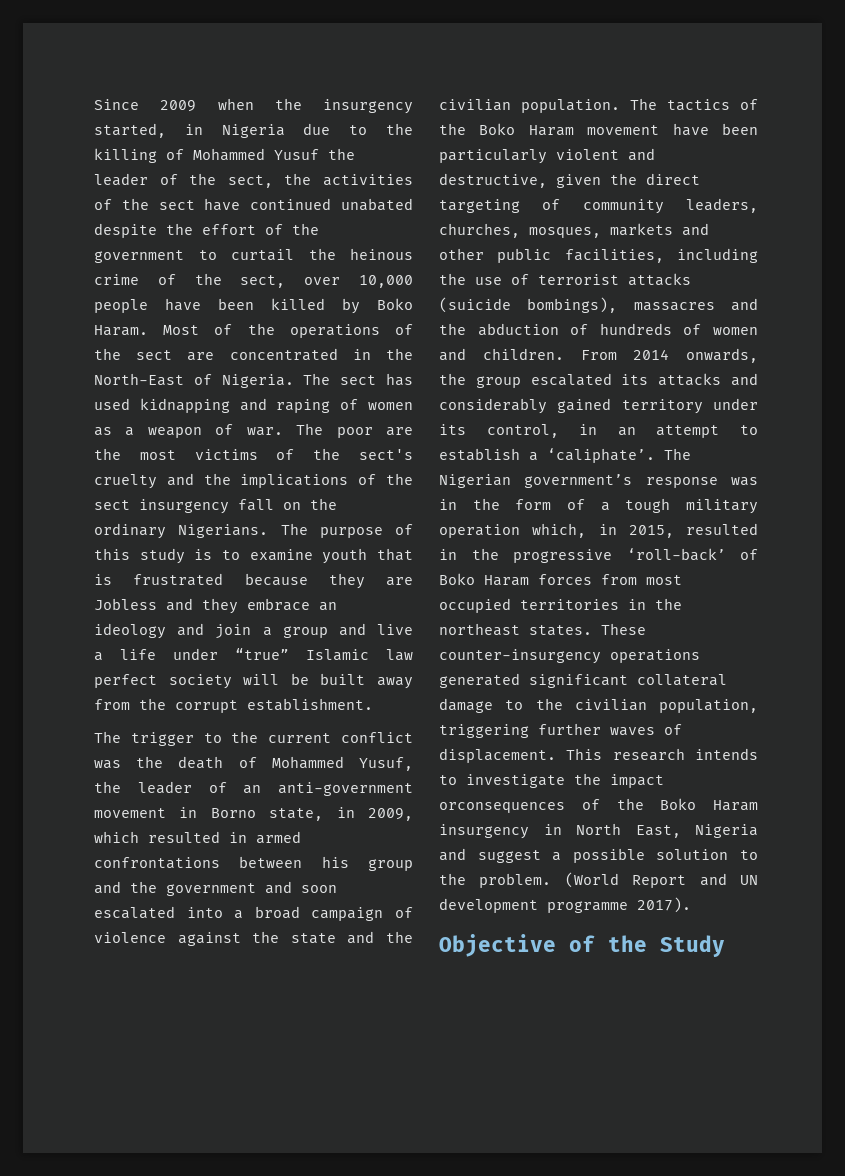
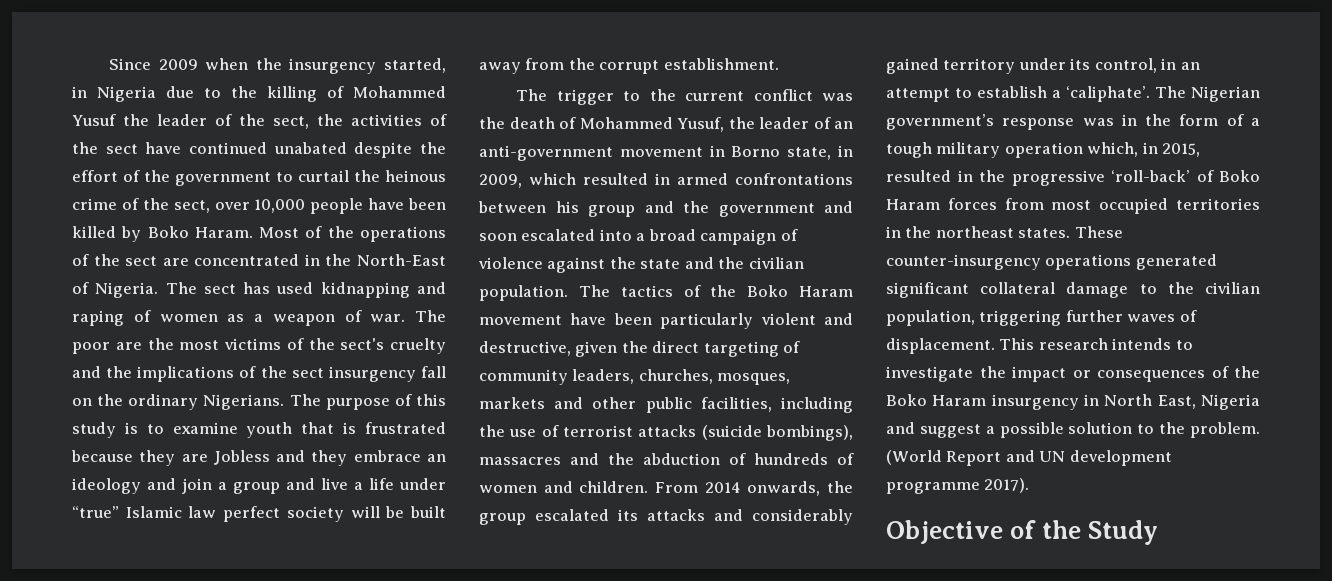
- This research intends to investigate the impact orconsequences of the Boko Haram insurgency in North East, Nigeria and suggest a possible solution to the problem.
+ This research intends to investigate the impact or consequences of the Boko Haram insurgency in North East, Nigeria and suggest a possible solution to the problem.

